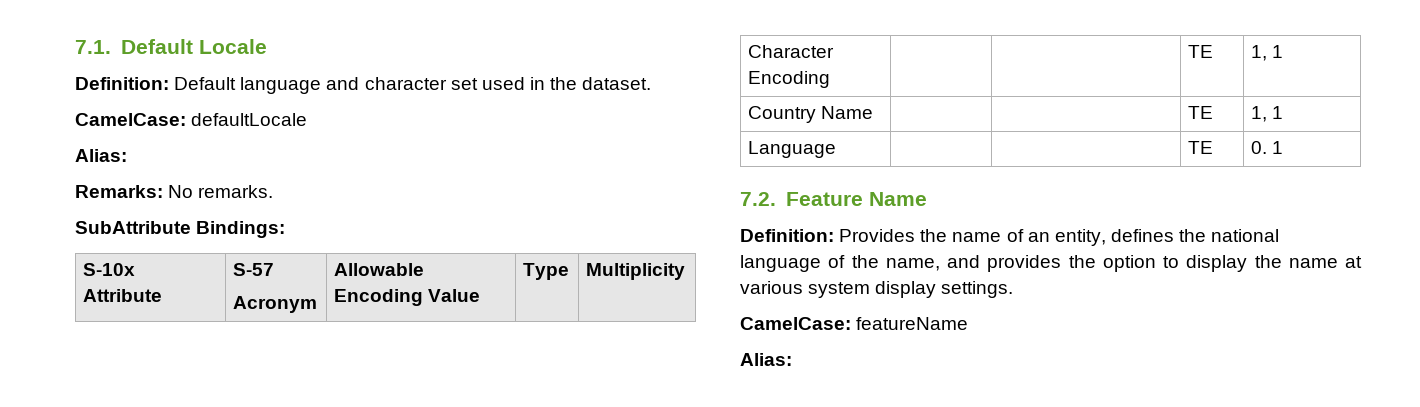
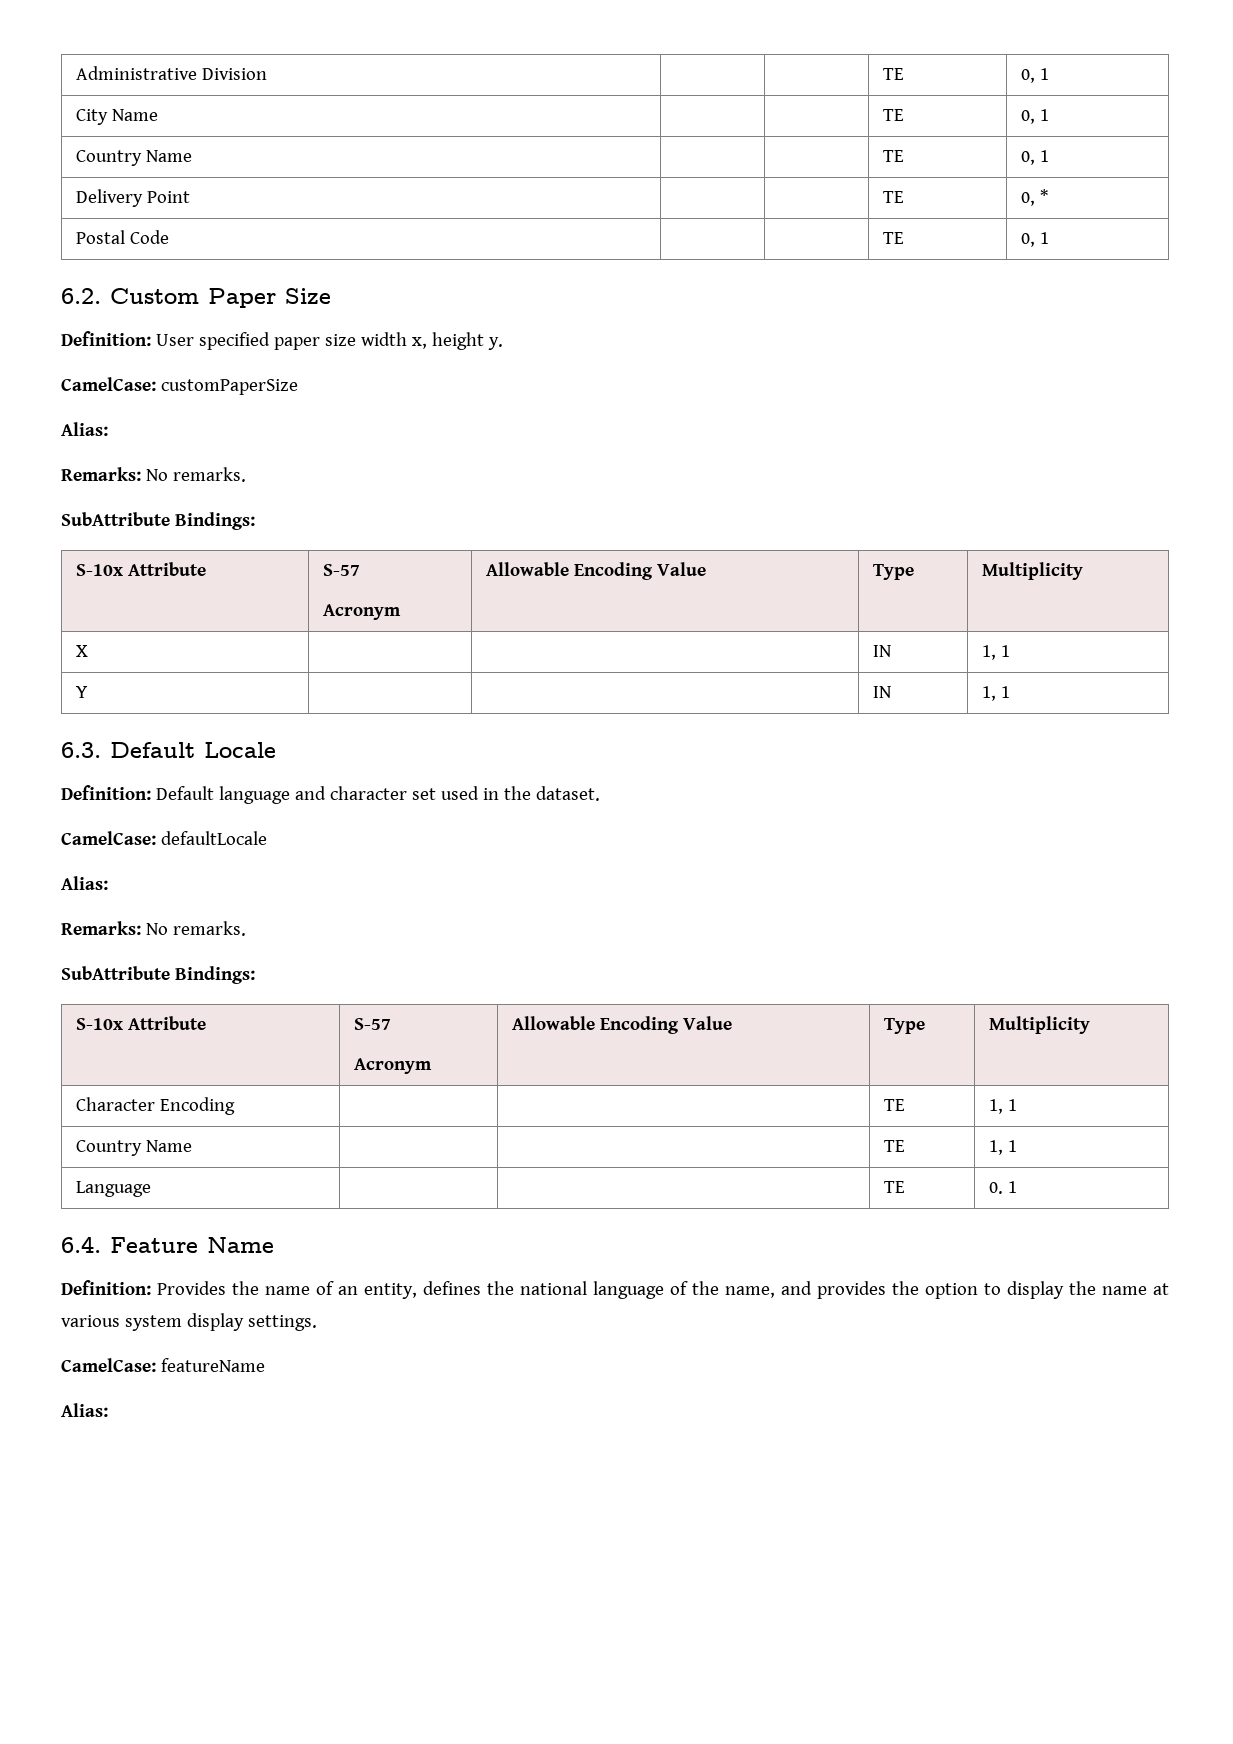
- 7.1. Default Locale
+ Administrative Division | | | TE | 0, 1
+ City Name | | | TE | 0, 1
+ Country Name | | | TE | 0, 1
+ Delivery Point | | | TE | 0, *
+ Postal Code | | | TE | 0, 1
+ 6.2. Custom Paper Size
+ Definition: User specified paper size width x, height y.
+ CamelCase: customPaperSize
+ Alias:
+ Remarks: No remarks.
+ SubAttribute Bindings:
+ S-10x Attribute | S-57
+ Acronym | Allowable Encoding Value | Type | Multiplicity
+ X | | | IN | 1, 1
+ Y | | | IN | 1, 1
+ 6.3. Default Locale
- 7.2. Feature Name
+ 6.4. Feature Name

